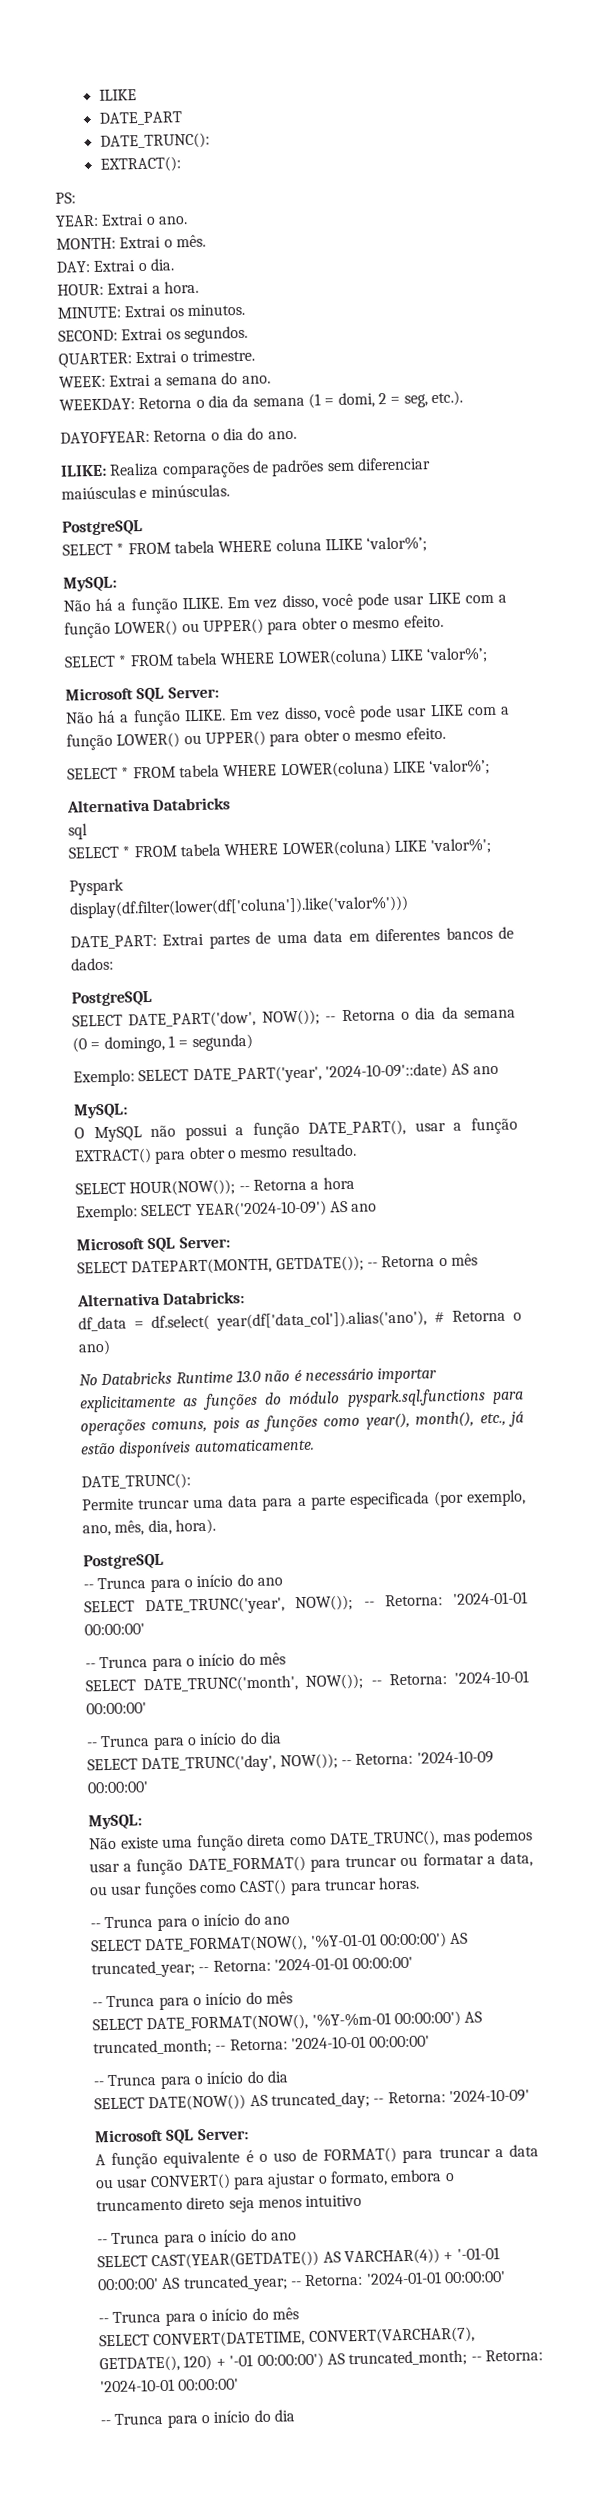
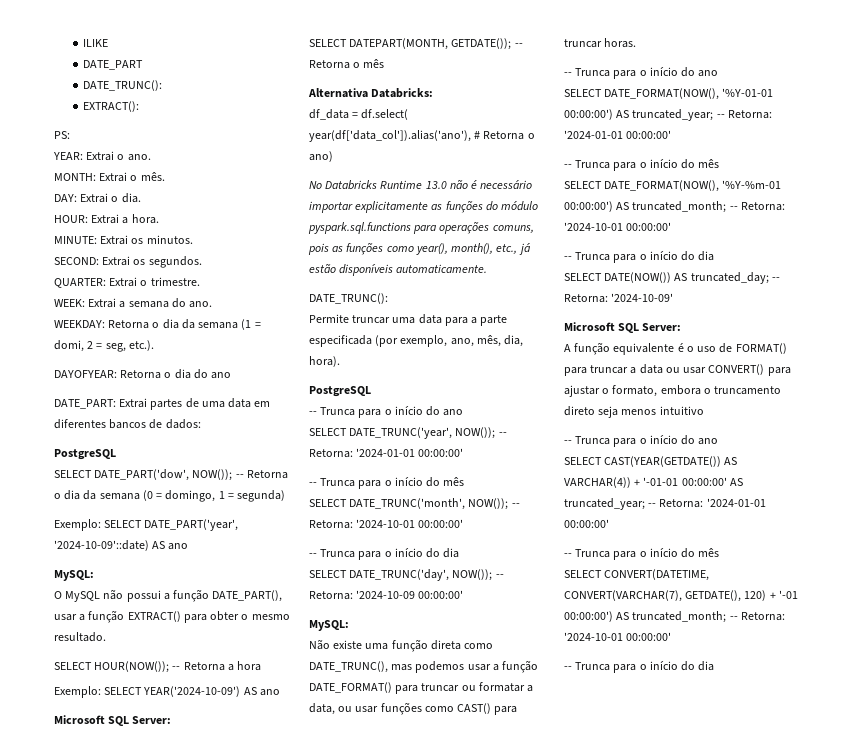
- DAYOFYEAR: Retorna o dia do ano.
- ILIKE: Realiza comparações de padrões sem diferenciar maiúsculas e minúsculas.
- PostgreSQL
- SELECT * FROM tabela WHERE coluna ILIKE ‘valor%’;
- MySQL:
- Não há a função ILIKE. Em vez disso, você pode usar LIKE com a função LOWER() ou UPPER() para obter o mesmo efeito.
- SELECT * FROM tabela WHERE LOWER(coluna) LIKE ‘valor%’;
- Microsoft SQL Server:
- Não há a função ILIKE. Em vez disso, você pode usar LIKE com a função LOWER() ou UPPER() para obter o mesmo efeito.
- SELECT * FROM tabela WHERE LOWER(coluna) LIKE ‘valor%’;
- Alternativa Databricks
- sql
- SELECT * FROM tabela WHERE LOWER(coluna) LIKE 'valor%';
- Pyspark
- display(df.filter(lower(df['coluna']).like('valor%')))
+ DAYOFYEAR: Retorna o dia do ano

